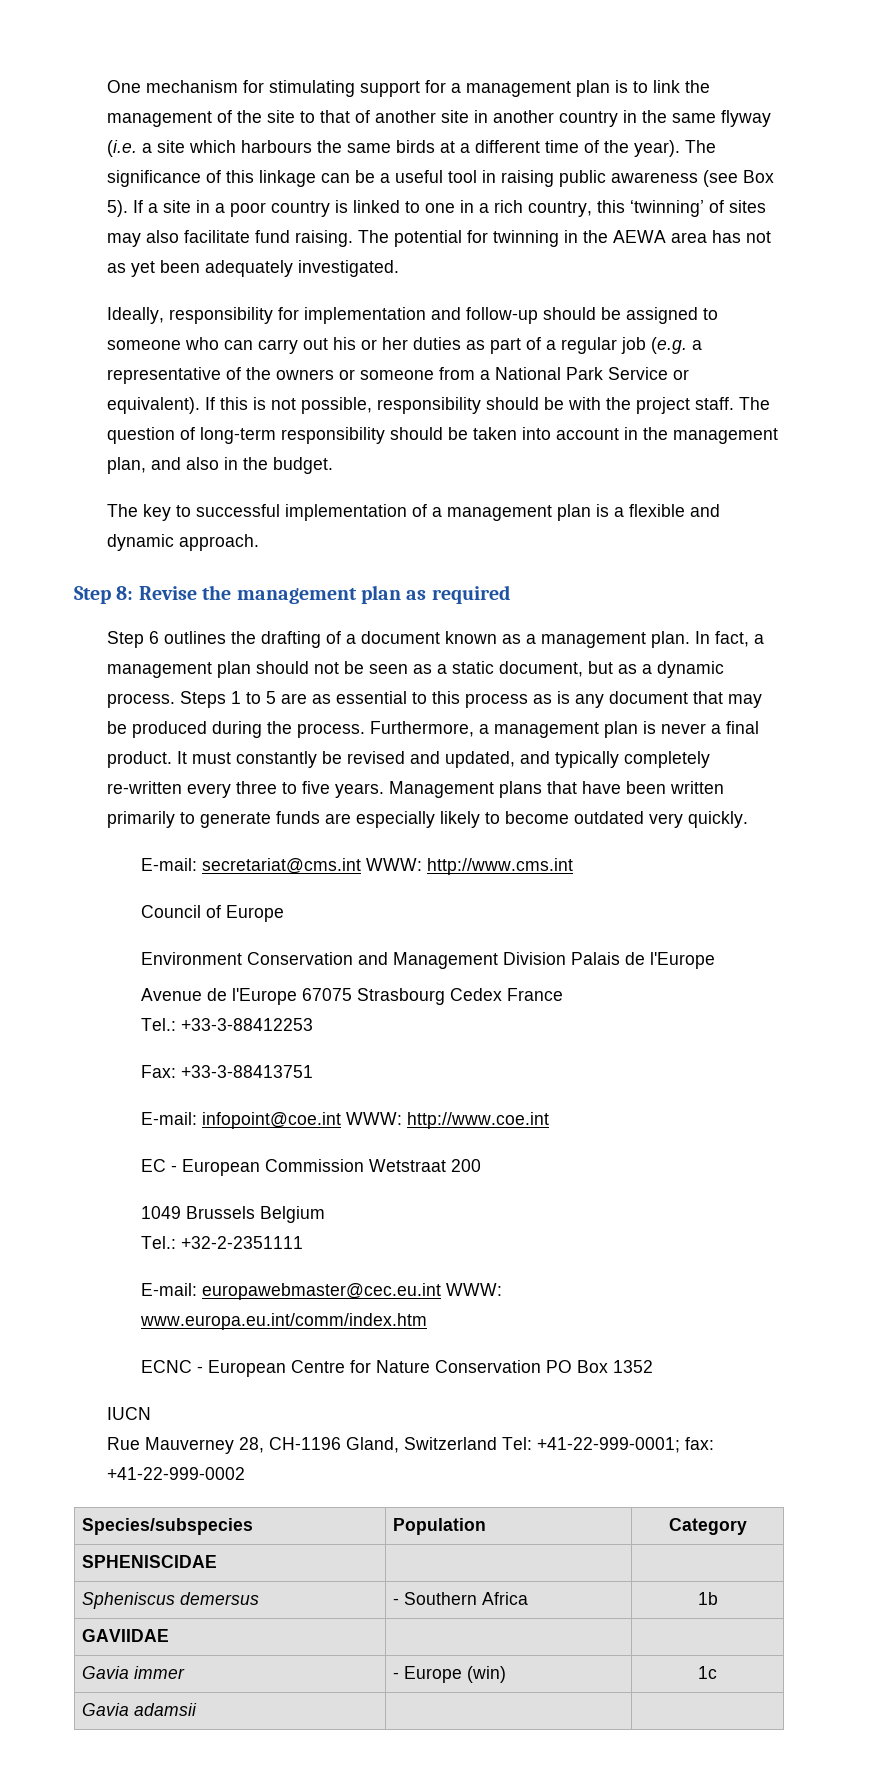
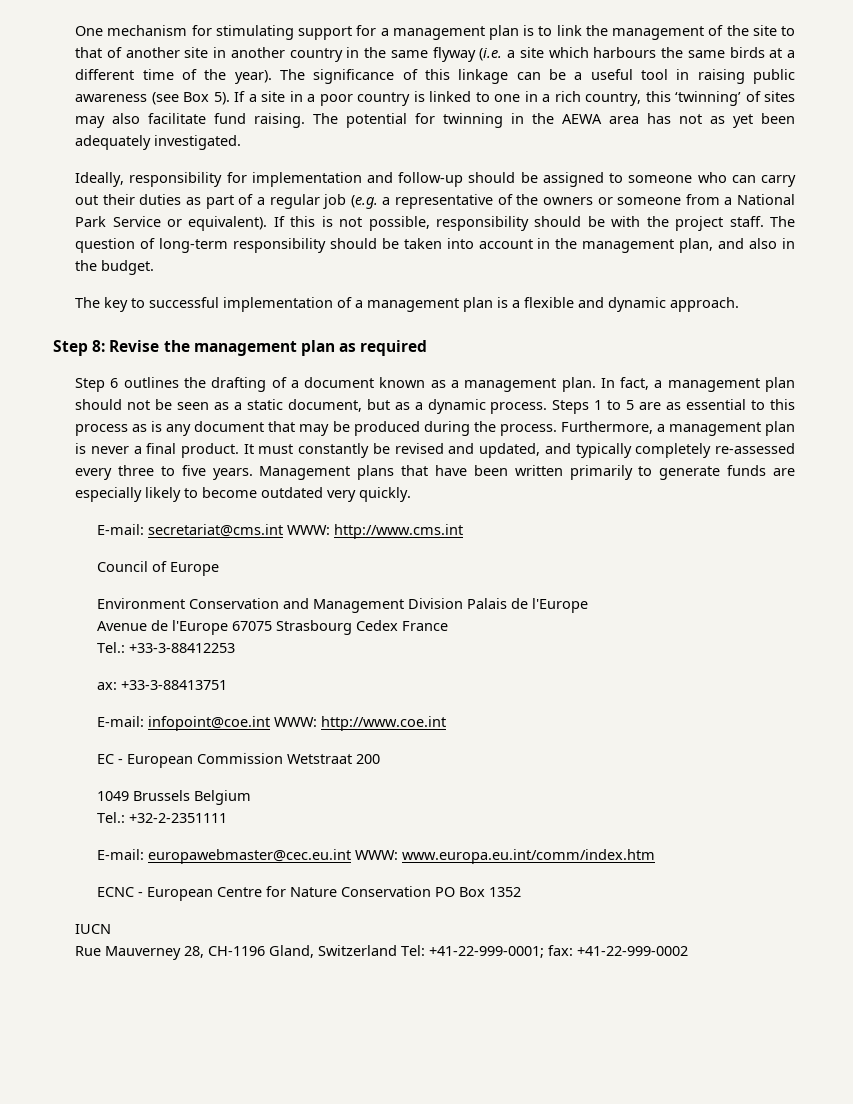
- Ideally, responsibility for implementation and follow-up should be assigned to someone who can carry out his or her duties as part of a regular job (e.g. a representative of the owners or someone from a National Park Service or equivalent).
+ Ideally, responsibility for implementation and follow-up should be assigned to someone who can carry out their duties as part of a regular job (e.g. a representative of the owners or someone from a National Park Service or equivalent).
- It must constantly be revised and updated, and typically completely re-written every three to five years.
+ It must constantly be revised and updated, and typically completely re-assessed every three to five years.
- Fax: +33-3-88413751
+ ax: +33-3-88413751
- Species/subspecies | Population | Category
- SPHENISCIDAE | |
- Spheniscus demersus | - Southern Africa | 1b
- GAVIIDAE | |
- Gavia immer | - Europe (win) | 1c
- Gavia adamsii | |

